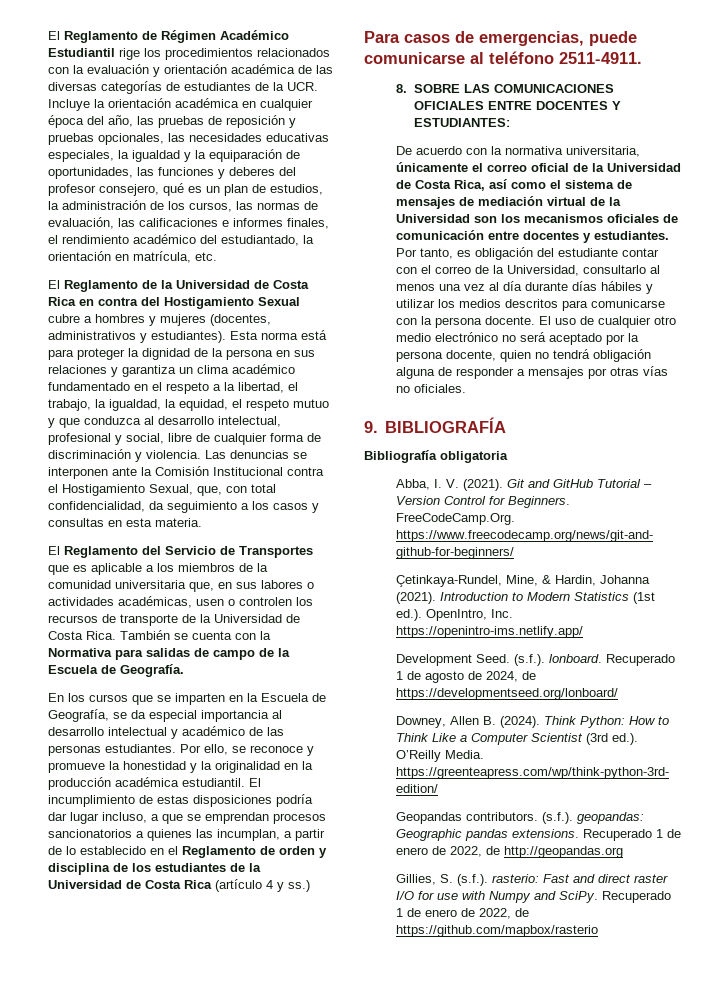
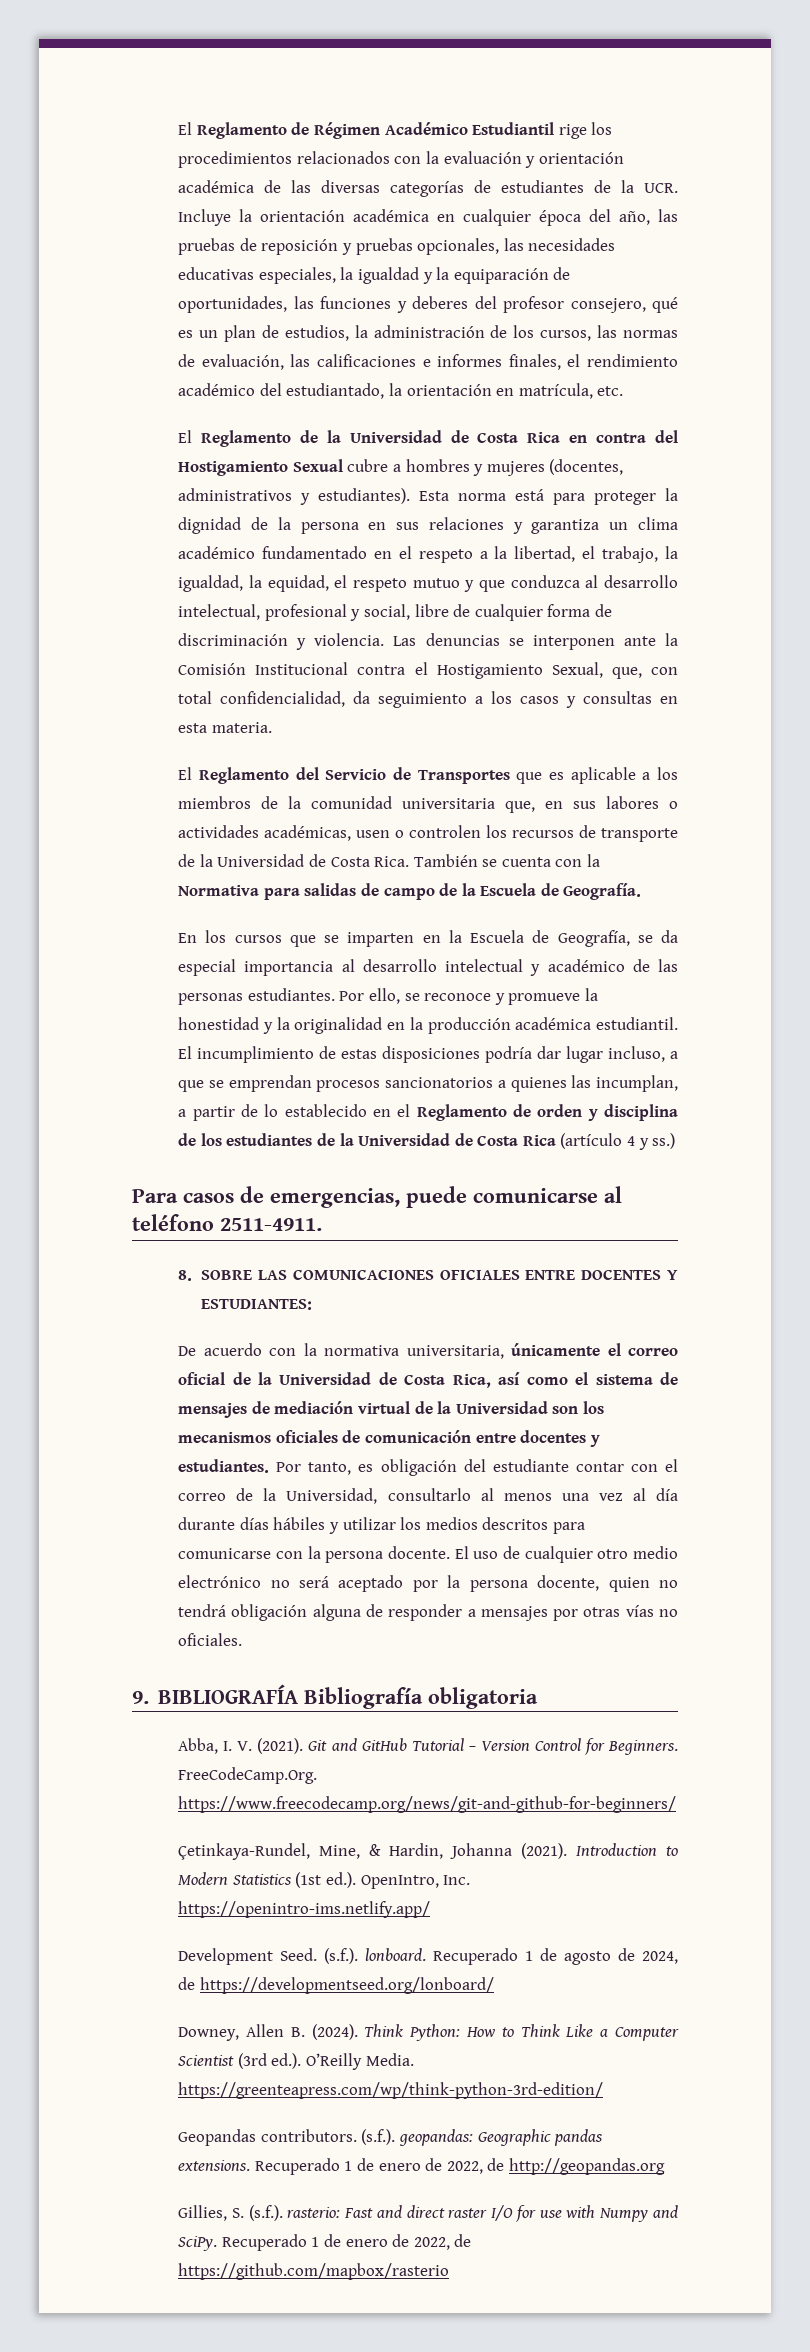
- 9. BIBLIOGRAFÍA
- Bibliografía obligatoria
+ 9. BIBLIOGRAFÍA Bibliografía obligatoria

